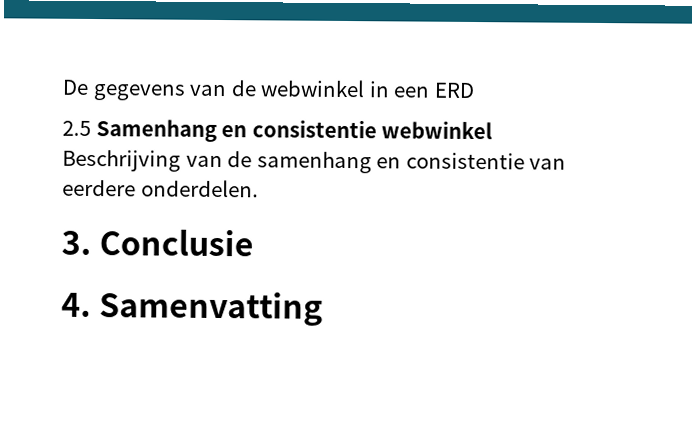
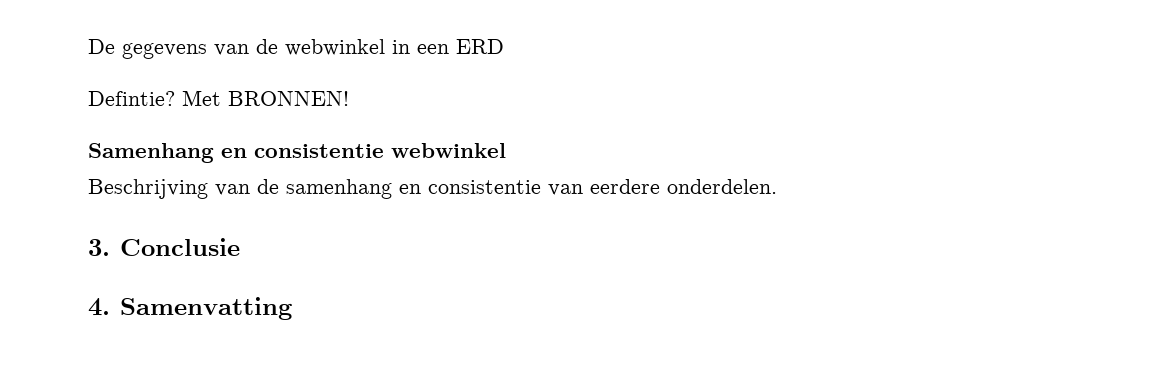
- 2.5 Samenhang en consistentie webwinkel
+ Defintie? Met BRONNEN!
+ Samenhang en consistentie webwinkel

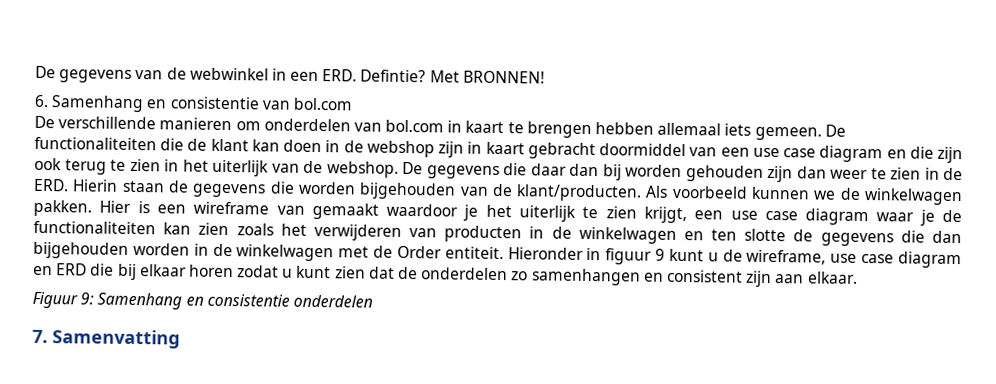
- De gegevens van de webwinkel in een ERD
- Defintie?
+ De gegevens van de webwinkel in een ERD. Defintie?
- Samenhang en consistentie webwinkel
- Beschrijving van de samenhang en consistentie van eerdere onderdelen.
- 3. Conclusie
- 4. Samenvatting
+ 6. Samenhang en consistentie van bol.com
+ De verschillende manieren om onderdelen van bol.com in kaart te brengen hebben allemaal iets gemeen. De functionaliteiten die de klant kan doen in de webshop zijn in kaart gebracht doormiddel van een use case diagram en die zijn ook terug te zien in het uiterlijk van de webshop. De gegevens die daar dan bij worden gehouden zijn dan weer te zien in de ERD. Hierin staan de gegevens die worden bijgehouden van de klant/producten. Als voorbeeld kunnen we de winkelwagen pakken. Hier is een wireframe van gemaakt waardoor je het uiterlijk te zien krijgt, een use case diagram waar je de functionaliteiten kan zien zoals het verwijderen van producten in de winkelwagen en ten slotte de gegevens die dan bijgehouden worden in de winkelwagen met de Order entiteit. Hieronder in figuur 9 kunt u de wireframe, use case diagram en ERD die bij elkaar horen zodat u kunt zien dat de onderdelen zo samenhangen en consistent zijn aan elkaar.
+ Figuur 9: Samenhang en consistentie onderdelen
+ 7. Samenvatting

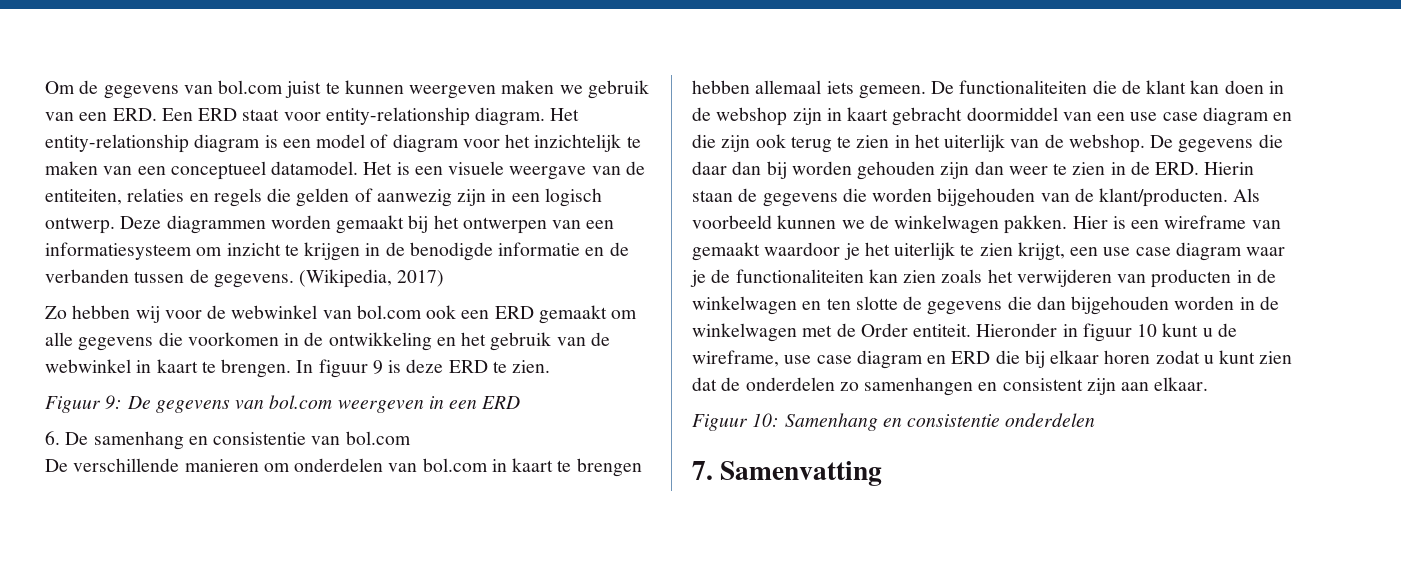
- De gegevens van de webwinkel in een ERD. Defintie? Met BRONNEN!
+ Om de gegevens van bol.com juist te kunnen weergeven maken we gebruik van een ERD. Een ERD staat voor entity-relationship diagram. Het entity-relationship diagram is een model of diagram voor het inzichtelijk te maken van een conceptueel datamodel. Het is een visuele weergave van de entiteiten, relaties en regels die gelden of aanwezig zijn in een logisch ontwerp. Deze diagrammen worden gemaakt bij het ontwerpen van een informatiesysteem om inzicht te krijgen in de benodigde informatie en de verbanden tussen de gegevens. (Wikipedia, 2017)
+ Zo hebben wij voor de webwinkel van bol.com ook een ERD gemaakt om alle gegevens die voorkomen in de ontwikkeling en het gebruik van de webwinkel in kaart te brengen. In figuur 9 is deze ERD te zien.
+ Figuur 9: De gegevens van bol.com weergeven in een ERD
- 6. Samenhang en consistentie van bol.com
+ 6. De samenhang en consistentie van bol.com
- Hieronder in figuur 9 kunt u de wireframe, use case diagram en ERD die bij elkaar horen zodat u kunt zien dat de onderdelen zo samenhangen en consistent zijn aan elkaar.
+ Hieronder in figuur 10 kunt u de wireframe, use case diagram en ERD die bij elkaar horen zodat u kunt zien dat de onderdelen zo samenhangen en consistent zijn aan elkaar.
- Figuur 9: Samenhang en consistentie onderdelen
+ Figuur 10: Samenhang en consistentie onderdelen

